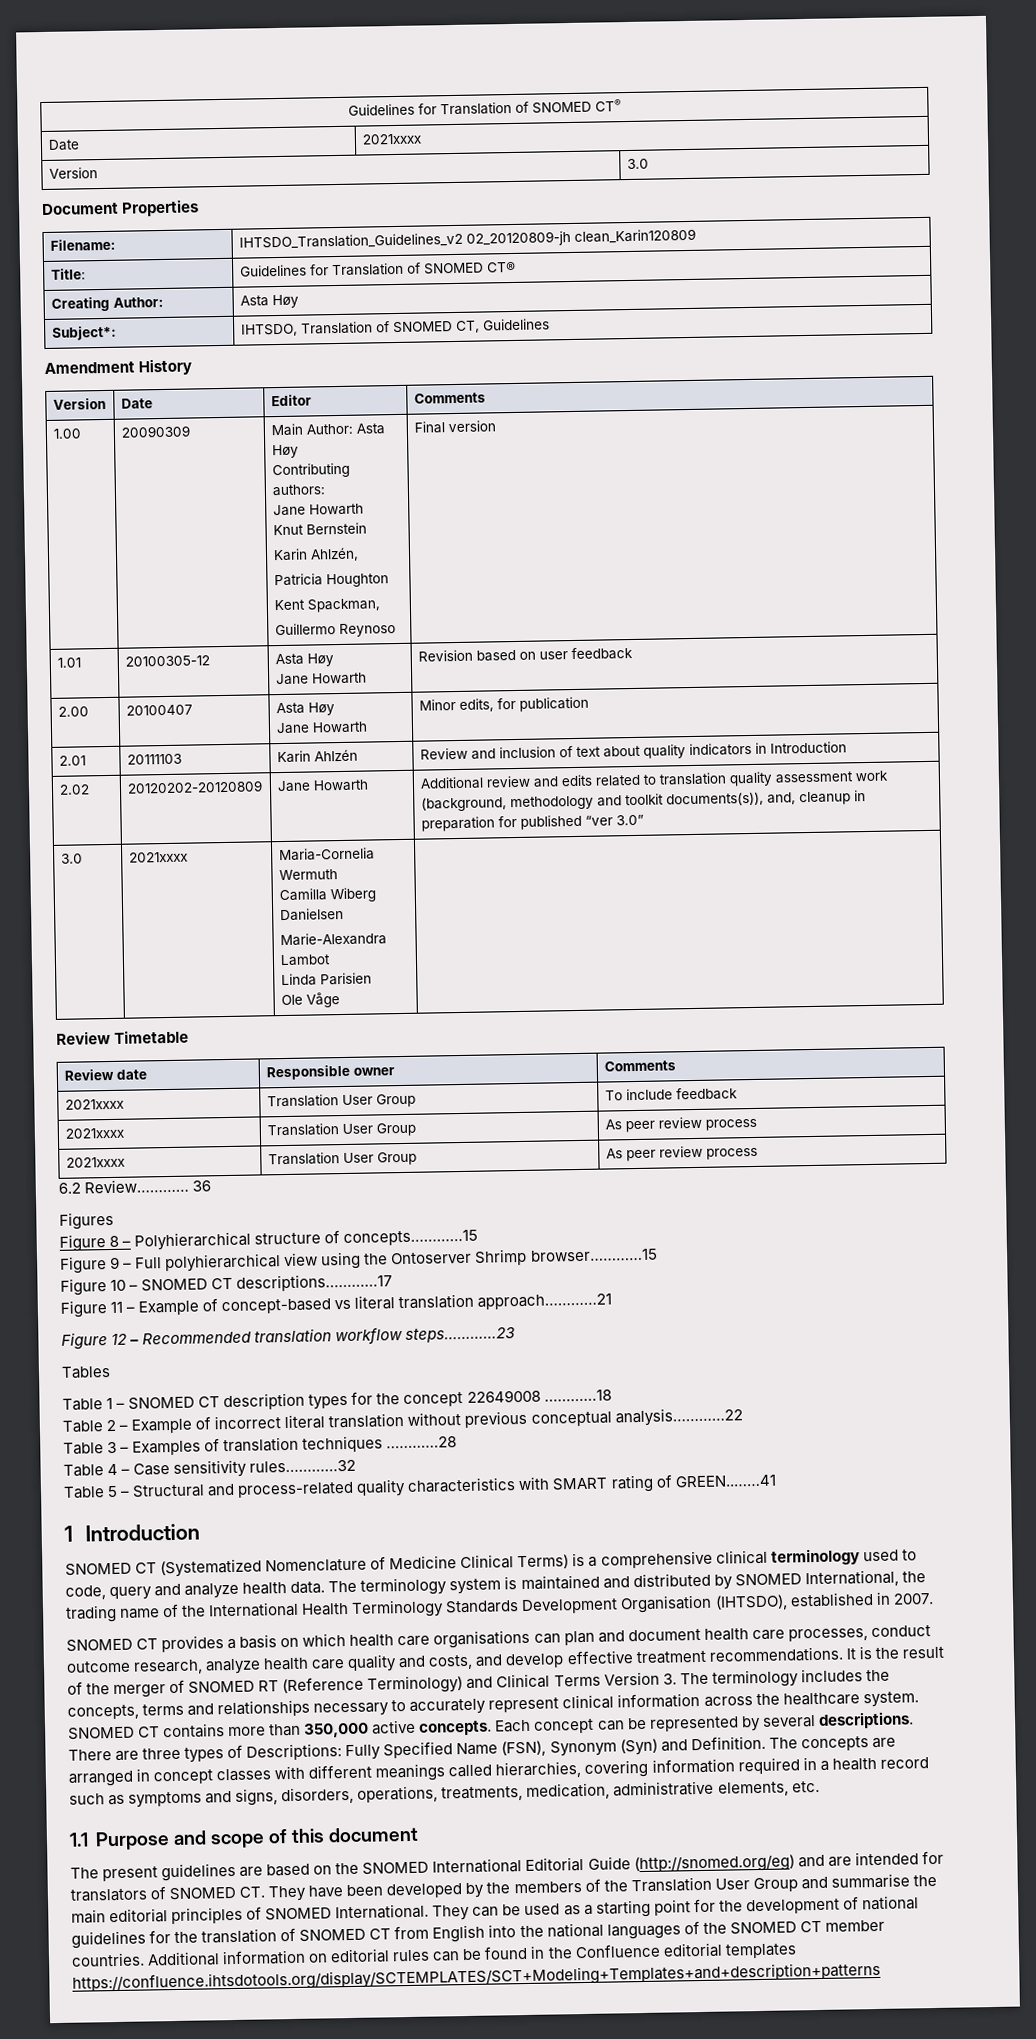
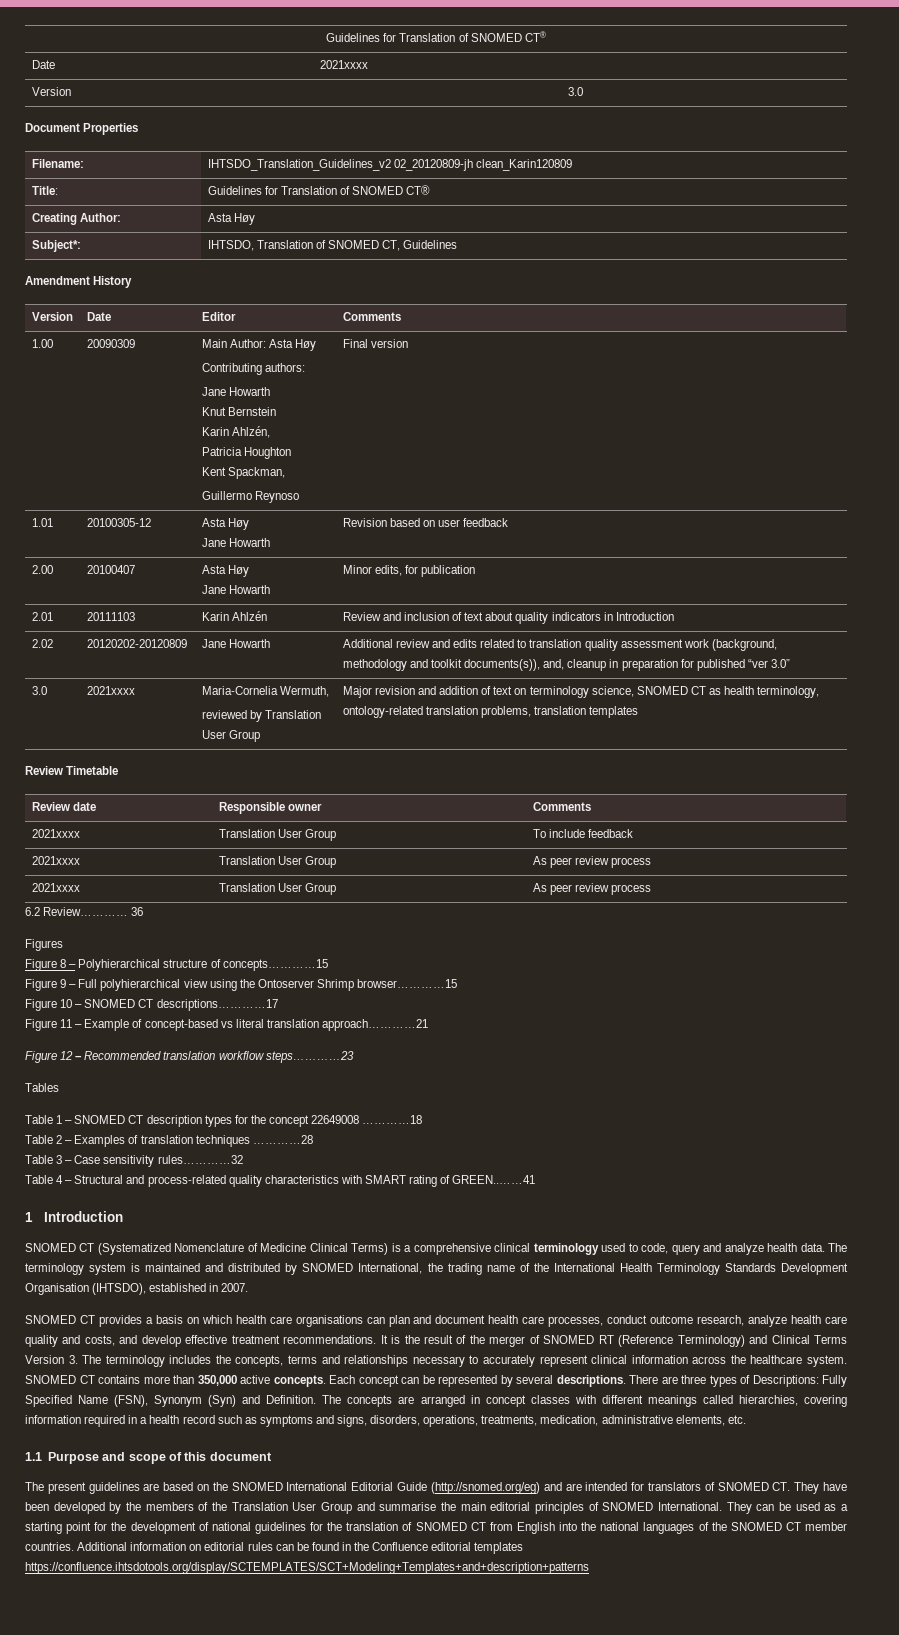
- 3.0 | 2021xxxx | Maria-Cornelia Wermuth
- Camilla Wiberg Danielsen
- Marie-Alexandra Lambot
- Linda Parisien
- Ole Våge |
+ 3.0 | 2021xxxx | Maria-Cornelia Wermuth,
+ reviewed by Translation User Group | Major revision and addition of text on terminology science, SNOMED CT as health terminology, ontology-related translation problems, translation templates
- Table 2 – Example of incorrect literal translation without previous conceptual analysis…………22
- Table 3 – Examples of translation techniques …………28
+ Table 2 – Examples of translation techniques …………28
- Table 4 – Case sensitivity rules…………32
+ Table 3 – Case sensitivity rules…………32
- Table 5 – Structural and process-related quality characteristics with SMART rating of GREEN..……41
+ Table 4 – Structural and process-related quality characteristics with SMART rating of GREEN..……41

